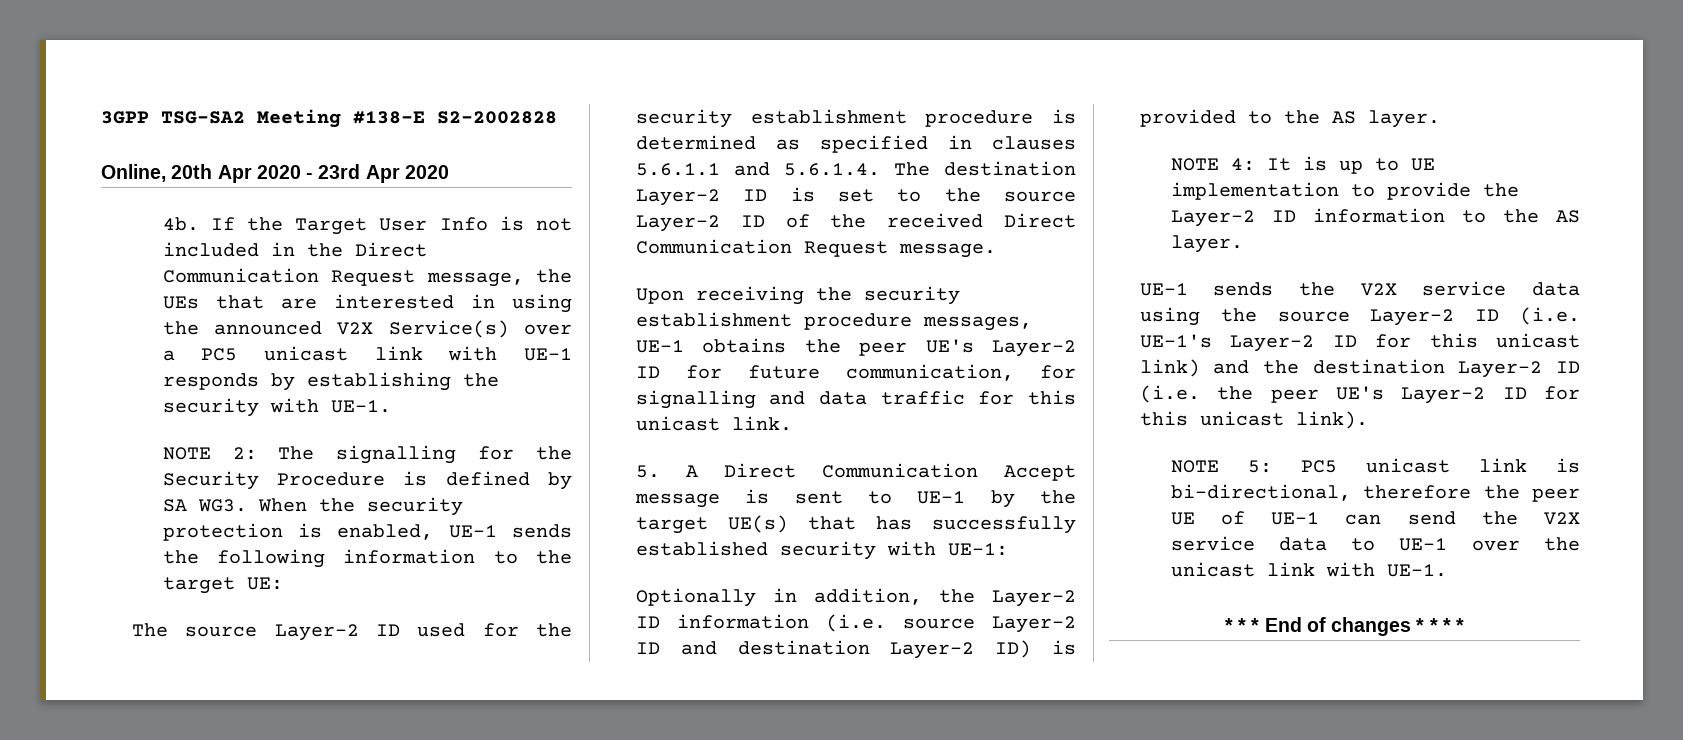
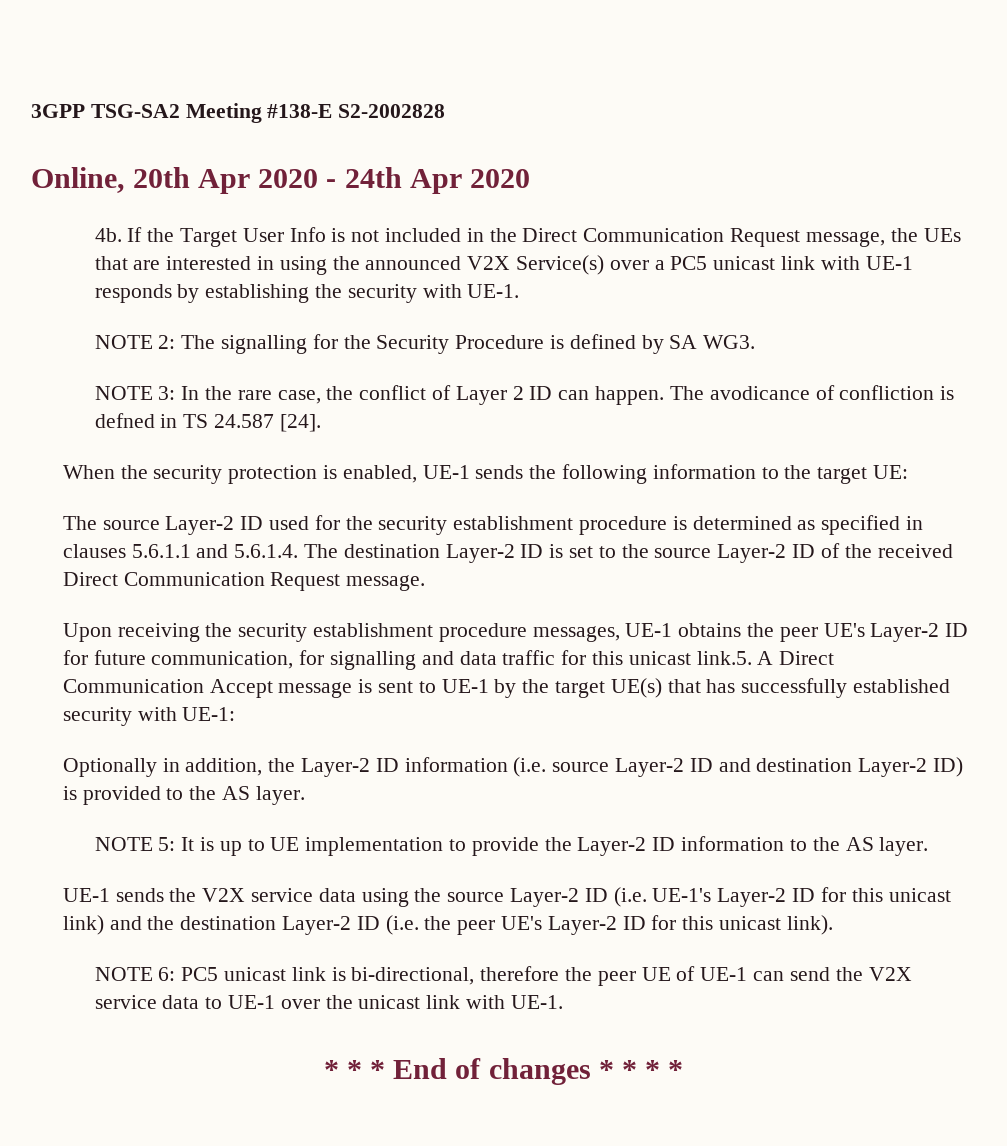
- Online, 20th Apr 2020 - 23rd Apr 2020
+ Online, 20th Apr 2020 - 24th Apr 2020
- NOTE 2: The signalling for the Security Procedure is defined by SA WG3. When the security protection is enabled, UE-1 sends the following information to the target UE:
+ NOTE 2: The signalling for the Security Procedure is defined by SA WG3.
+ NOTE 3: In the rare case, the conflict of Layer 2 ID can happen. The avodicance of confliction is defned in TS 24.587 [24].
+ When the security protection is enabled, UE-1 sends the following information to the target UE:
- Upon receiving the security establishment procedure messages, UE-1 obtains the peer UE's Layer-2 ID for future communication, for signalling and data traffic for this unicast link.
- 5. A Direct Communication Accept message is sent to UE-1 by the target UE(s) that has successfully established security with UE-1:
+ Upon receiving the security establishment procedure messages, UE-1 obtains the peer UE's Layer-2 ID for future communication, for signalling and data traffic for this unicast link.5. A Direct Communication Accept message is sent to UE-1 by the target UE(s) that has successfully established security with UE-1:
- NOTE 4: It is up to UE implementation to provide the Layer-2 ID information to the AS layer.
+ NOTE 5: It is up to UE implementation to provide the Layer-2 ID information to the AS layer.
- NOTE 5: PC5 unicast link is bi-directional, therefore the peer UE of UE-1 can send the V2X service data to UE-1 over the unicast link with UE-1.
+ NOTE 6: PC5 unicast link is bi-directional, therefore the peer UE of UE-1 can send the V2X service data to UE-1 over the unicast link with UE-1.

